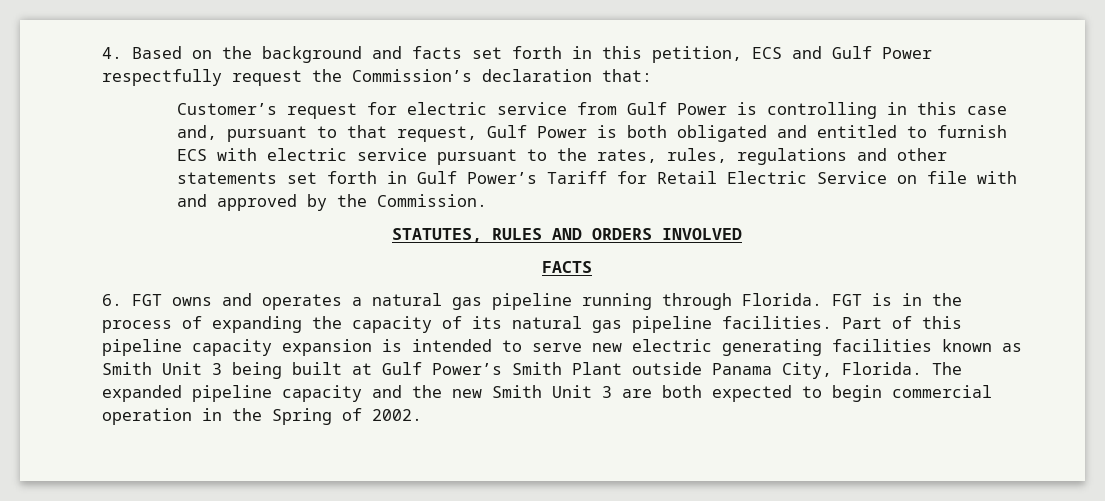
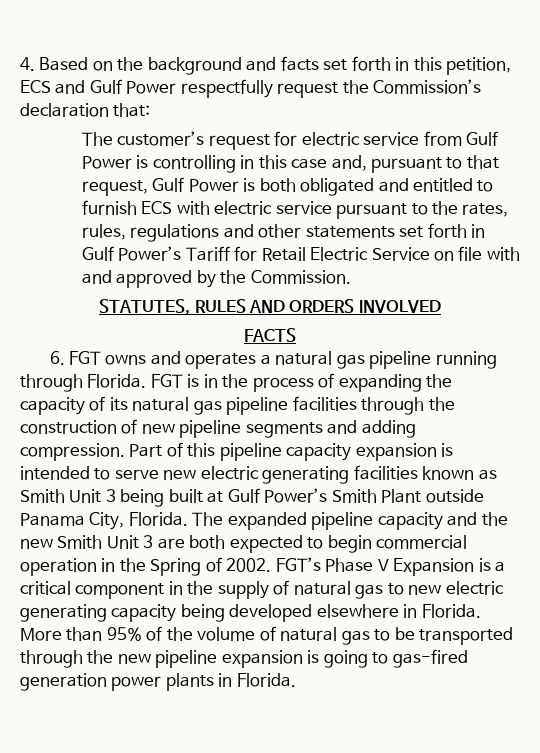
- Customer’s request for electric service from Gulf Power is controlling in this case and, pursuant to that request, Gulf Power is both obligated and entitled to furnish ECS with electric service pursuant to the rates, rules, regulations and other statements set forth in Gulf Power’s Tariff for Retail Electric Service on file with and approved by the Commission.
+ The customer’s request for electric service from Gulf Power is controlling in this case and, pursuant to that request, Gulf Power is both obligated and entitled to furnish ECS with electric service pursuant to the rates, rules, regulations and other statements set forth in Gulf Power’s Tariff for Retail Electric Service on file with and approved by the Commission.
- FGT is in the process of expanding the capacity of its natural gas pipeline facilities.
+ FGT is in the process of expanding the capacity of its natural gas pipeline facilities through the construction of new pipeline segments and adding compression.
+ FGT’s Phase V Expansion is a critical component in the supply of natural gas to new electric generating capacity being developed elsewhere in Florida. More than 95% of the volume of natural gas to be transported through the new pipeline expansion is going to gas-fired generation power plants in Florida.

